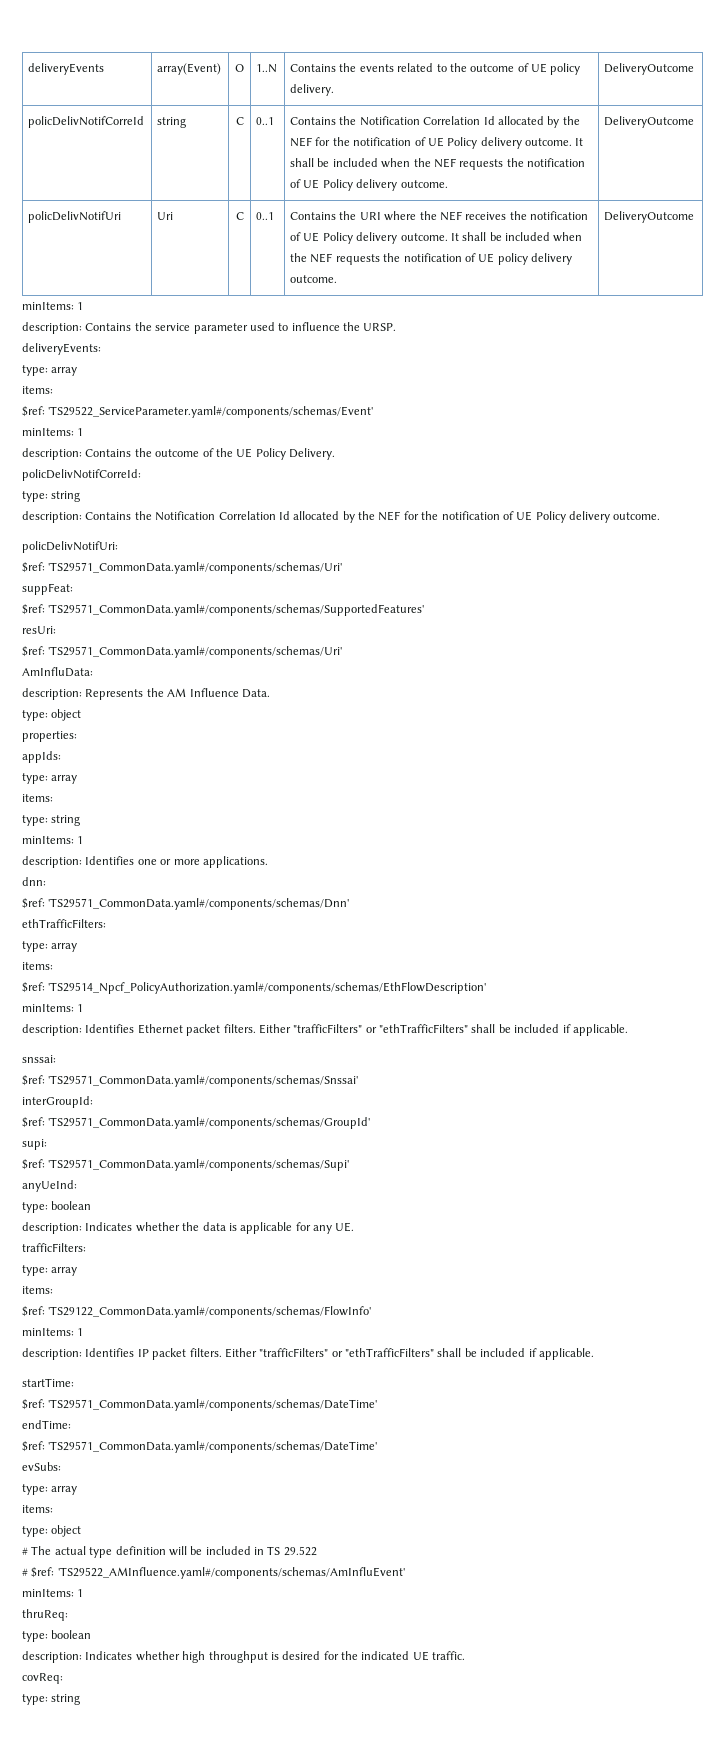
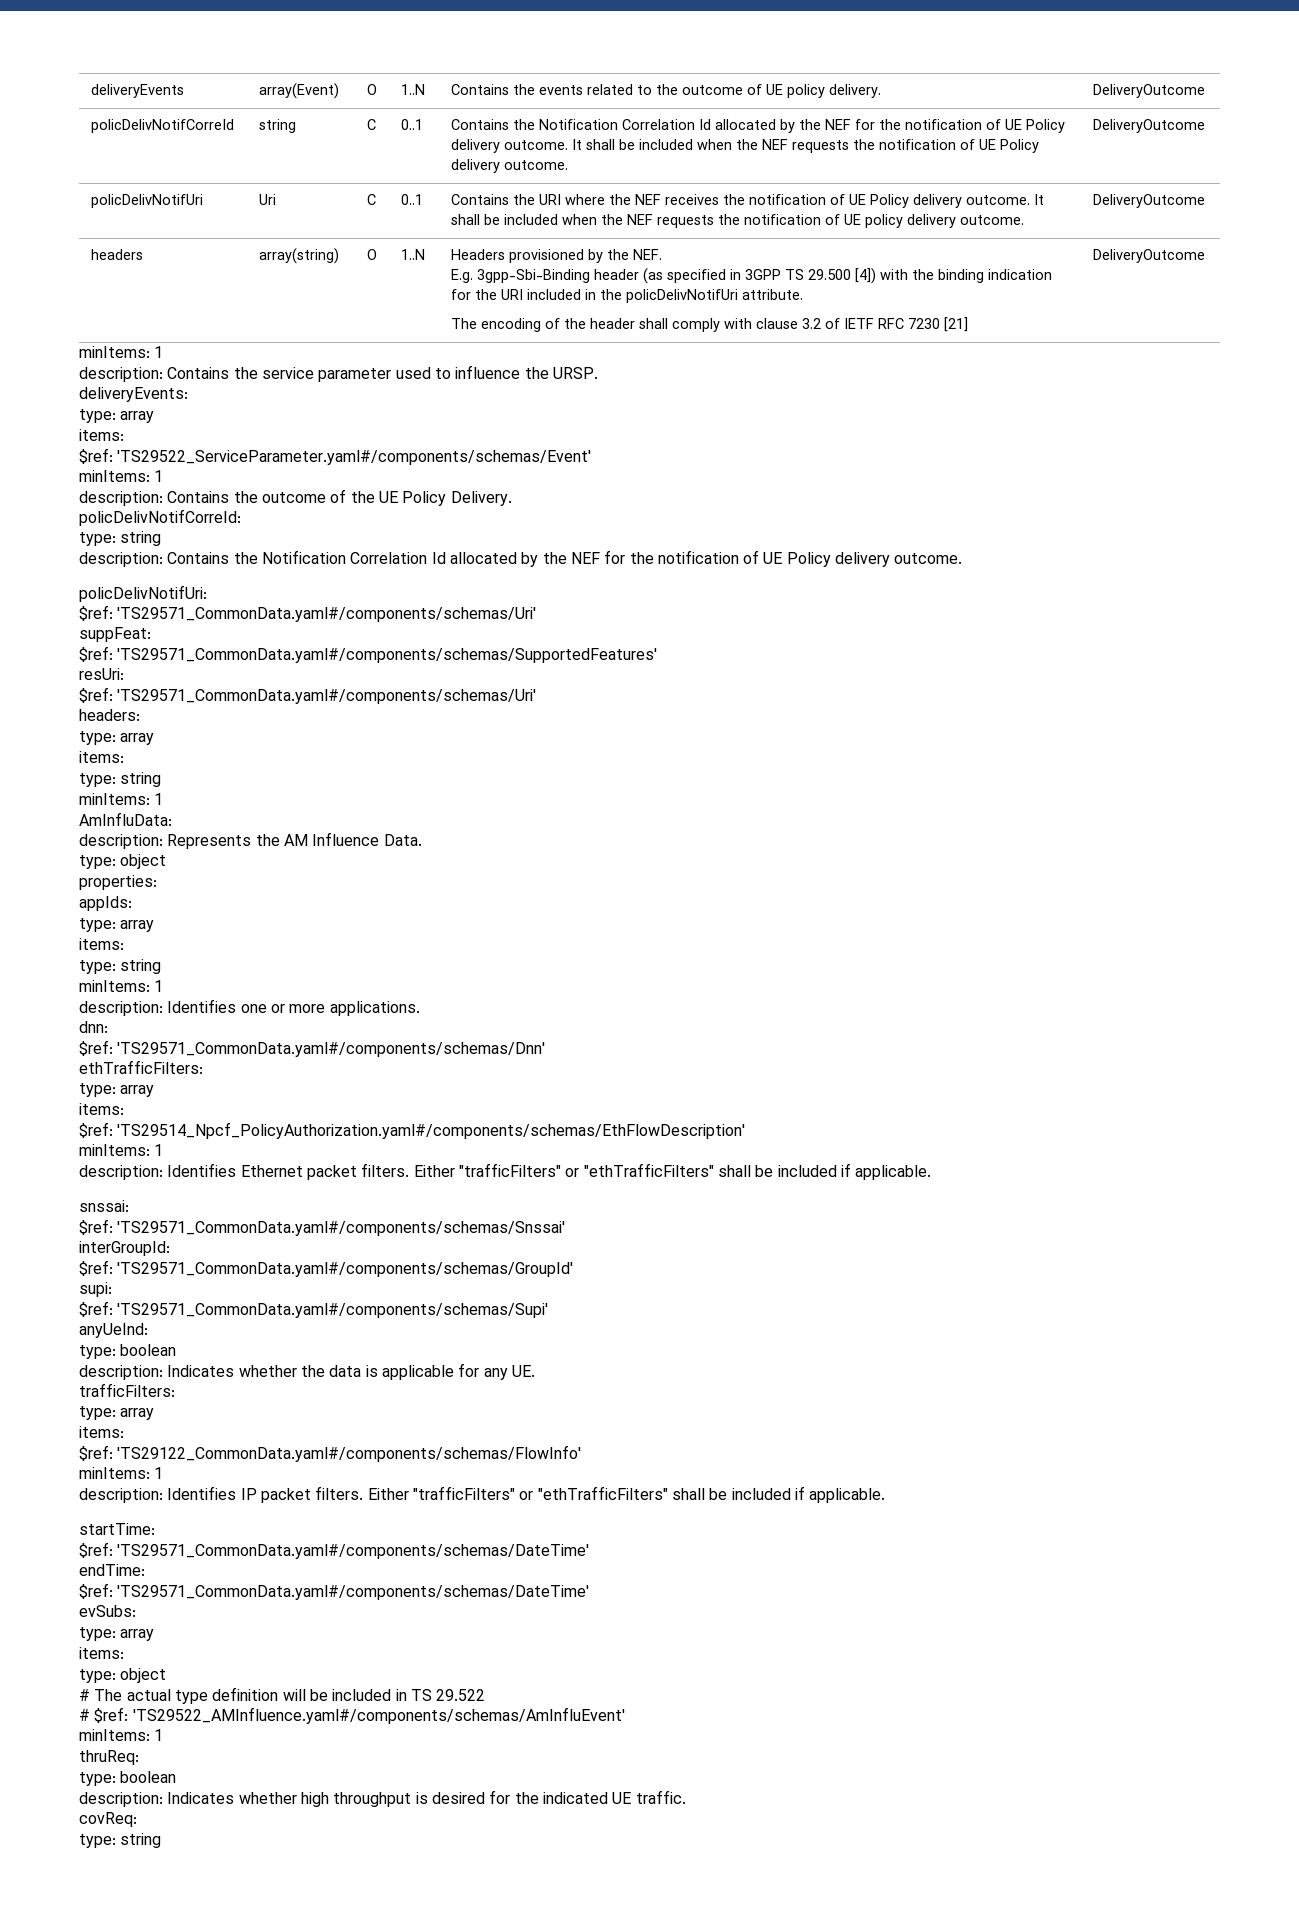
+ headers | array(string) | O | 1..N | Headers provisioned by the NEF.
+ E.g. 3gpp-Sbi-Binding header (as specified in 3GPP TS 29.500 [4]) with the binding indication for the URI included in the policDelivNotifUri attribute.
+ The encoding of the header shall comply with clause 3.2 of IETF RFC 7230 [21] | DeliveryOutcome
+ headers:
+ type: array
+ items:
+ type: string
+ minItems: 1

